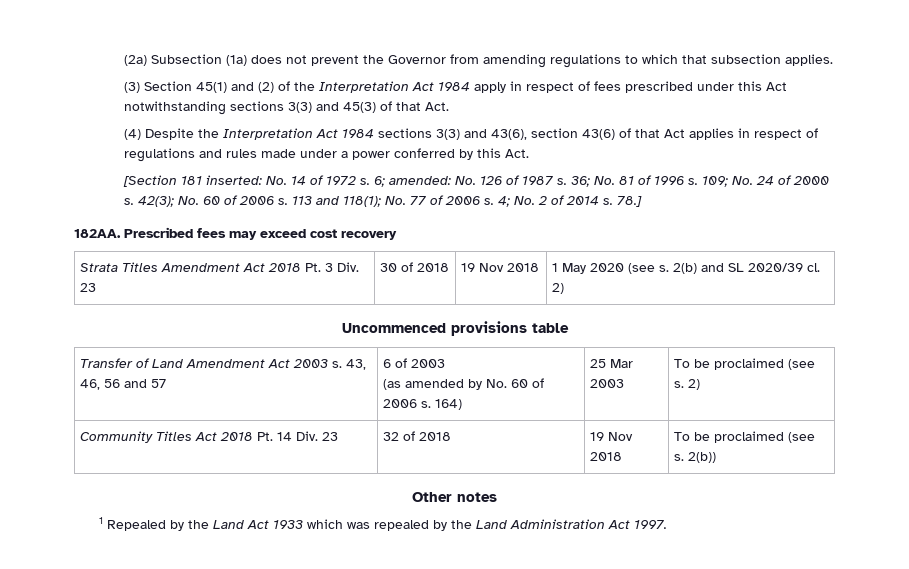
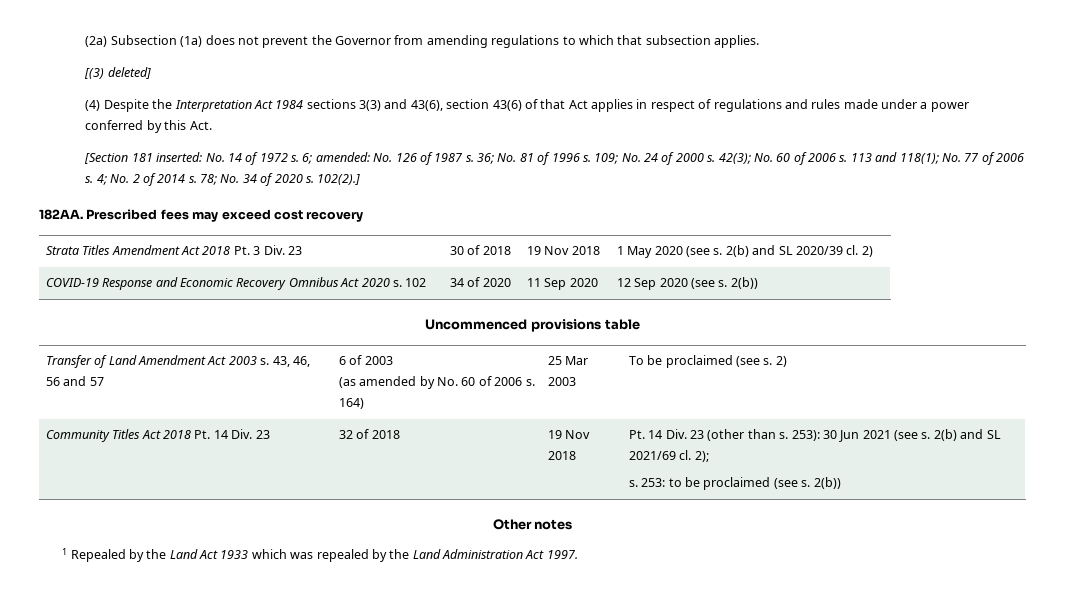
- (3) Section 45(1) and (2) of the Interpretation Act 1984 apply in respect of fees prescribed under this Act notwithstanding sections 3(3) and 45(3) of that Act.
+ [(3) deleted]
- 78.]
+ 78; No. 34 of 2020 s. 102(2).]
+ COVID-19 Response and Economic Recovery Omnibus Act 2020 s. 102 | 34 of 2020 | 11 Sep 2020 | 12 Sep 2020 (see s. 2(b))
- 19 Nov 2018 | To be proclaimed (see s.
+ 19 Nov 2018 | Pt. 14 Div. 23 (other than s. 253): 30 Jun 2021 (see s. 2(b) and SL 2021/69 cl. 2);
+ s. 253: to be proclaimed (see s.

